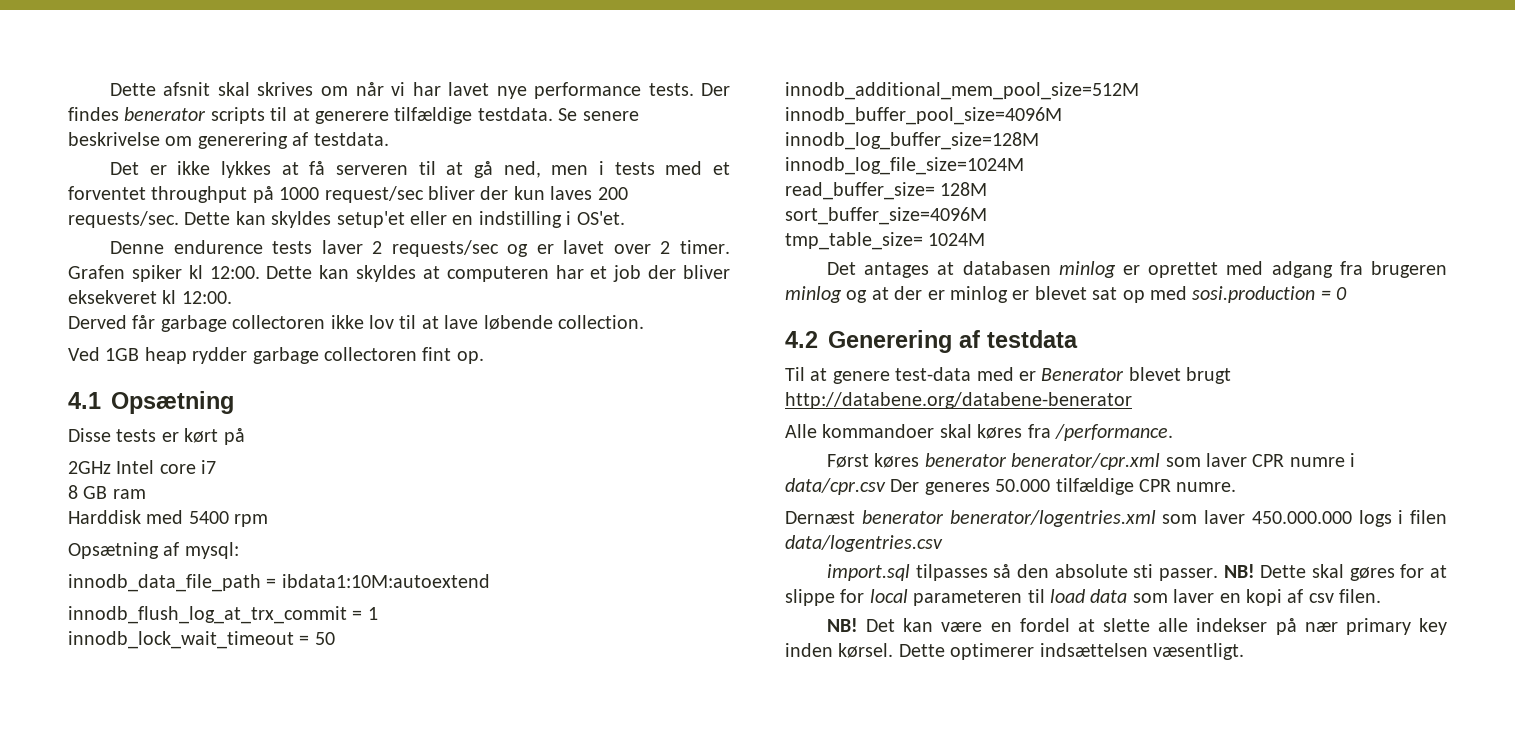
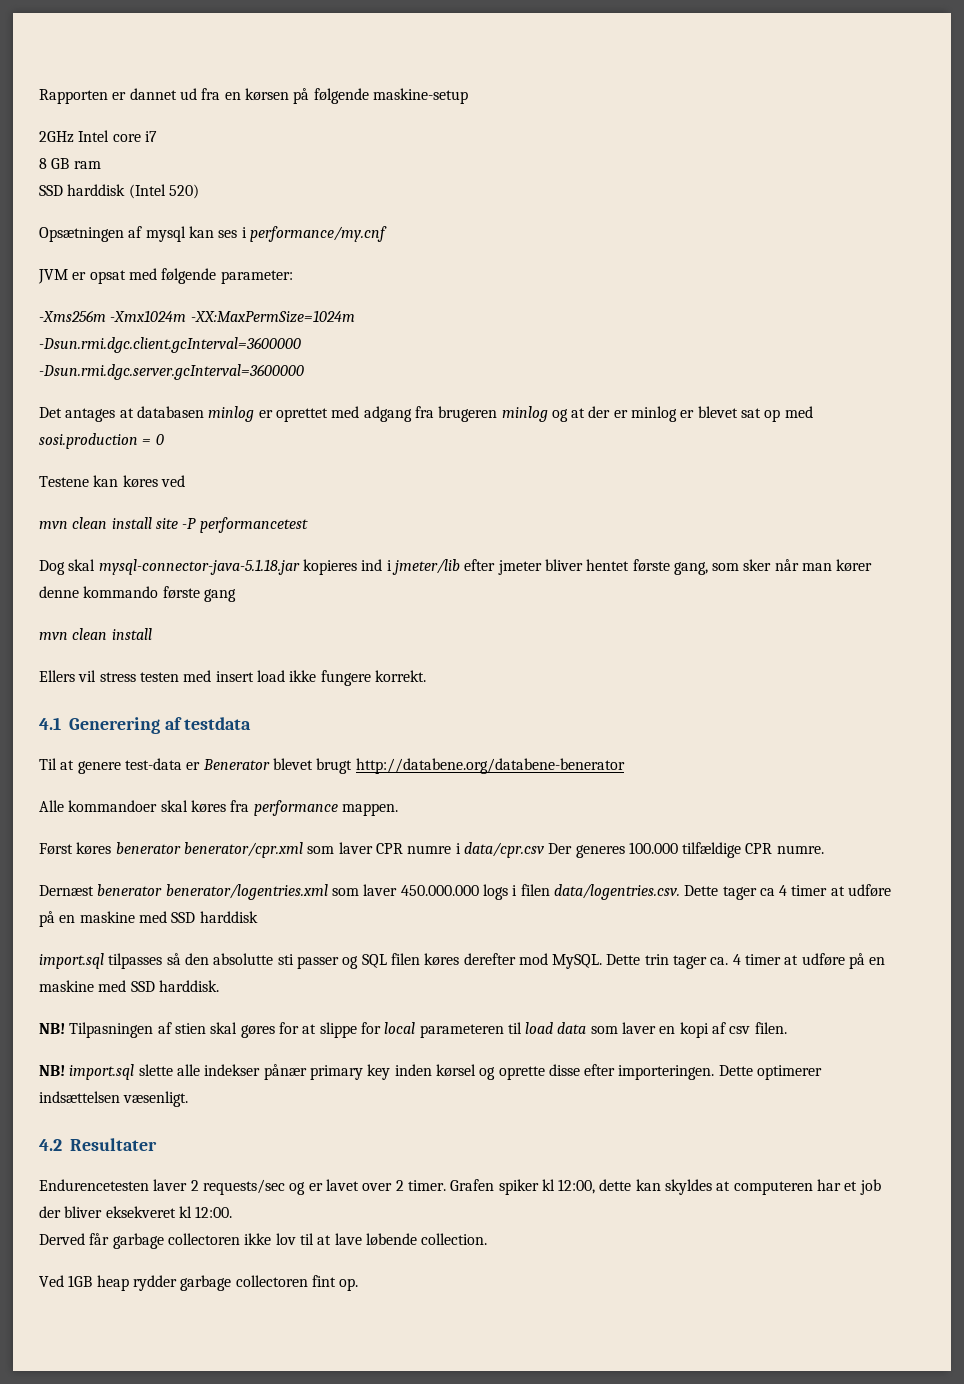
- Dette afsnit skal skrives om når vi har lavet nye performance tests. Der findes benerator scripts til at generere tilfældige testdata. Se senere beskrivelse om generering af testdata.
- Det er ikke lykkes at få serveren til at gå ned, men i tests med et forventet throughput på 1000 request/sec bliver der kun laves 200 requests/sec. Dette kan skyldes setup'et eller en indstilling i OS'et.
- Denne endurence tests laver 2 requests/sec og er lavet over 2 timer.
+ Rapporten er dannet ud fra en kørsen på følgende maskine-setup
+ 2GHz Intel core i7
+ 8 GB ram
+ SSD harddisk (Intel 520)
+ Opsætningen af mysql kan ses i performance/my.cnf
+ JVM er opsat med følgende parameter:
+ -Xms256m -Xmx1024m -XX:MaxPermSize=1024m
+ -Dsun.rmi.dgc.client.gcInterval=3600000
+ -Dsun.rmi.dgc.server.gcInterval=3600000
+ Det antages at databasen minlog er oprettet med adgang fra brugeren minlog og at der er minlog er blevet sat op med sosi.production = 0
+ Testene kan køres ved
+ mvn clean install site -P performancetest
+ Dog skal mysql-connector-java-5.1.18.jar kopieres ind i jmeter/lib efter jmeter bliver hentet første gang, som sker når man kører denne kommando første gang
+ mvn clean install
+ Ellers vil stress testen med insert load ikke fungere korrekt.
+ 4.1 Generering af testdata
+ Til at genere test-data er Benerator blevet brugt http://databene.org/databene-benerator
+ Alle kommandoer skal køres fra performance mappen.
+ Først køres benerator benerator/cpr.xml som laver CPR numre i data/cpr.csv Der generes 100.000 tilfældige CPR numre.
+ Dernæst benerator benerator/logentries.xml som laver 450.000.000 logs i filen data/logentries.csv. Dette tager ca 4 timer at udføre på en maskine med SSD harddisk
+ import.sql tilpasses så den absolutte sti passer og SQL filen køres derefter mod MySQL. Dette trin tager ca. 4 timer at udføre på en maskine med SSD harddisk.
+ NB! Tilpasningen af stien skal gøres for at slippe for local parameteren til load data som laver en kopi af csv filen.
+ NB! import.sql slette alle indekser pånær primary key inden kørsel og oprette disse efter importeringen. Dette optimerer indsættelsen væsenligt.
+ 4.2 Resultater
+ Endurencetesten laver 2 requests/sec og er lavet over 2 timer.
- Grafen spiker kl 12:00. Dette kan skyldes at computeren har et job der bliver eksekveret kl 12:00.
+ Grafen spiker kl 12:00, dette kan skyldes at computeren har et job der bliver eksekveret kl 12:00.
- 4.1 Opsætning
- Disse tests er kørt på
- 2GHz Intel core i7
- 8 GB ram
- Harddisk med 5400 rpm
- Opsætning af mysql:
- innodb_data_file_path = ibdata1:10M:autoextend
- innodb_flush_log_at_trx_commit = 1
- innodb_lock_wait_timeout = 50
- innodb_additional_mem_pool_size=512M
- innodb_buffer_pool_size=4096M
- innodb_log_buffer_size=128M
- innodb_log_file_size=1024M
- read_buffer_size= 128M
- sort_buffer_size=4096M
- tmp_table_size= 1024M
- Det antages at databasen minlog er oprettet med adgang fra brugeren minlog og at der er minlog er blevet sat op med sosi.production = 0
- 4.2 Generering af testdata
- Til at genere test-data med er Benerator blevet brugt http://databene.org/databene-benerator
- Alle kommandoer skal køres fra /performance.
- Først køres benerator benerator/cpr.xml som laver CPR numre i data/cpr.csv Der generes 50.000 tilfældige CPR numre.
- Dernæst benerator benerator/logentries.xml som laver 450.000.000 logs i filen data/logentries.csv
- import.sql tilpasses så den absolute sti passer. NB! Dette skal gøres for at slippe for local parameteren til load data som laver en kopi af csv filen.
- NB! Det kan være en fordel at slette alle indekser på nær primary key inden kørsel. Dette optimerer indsættelsen væsentligt.

